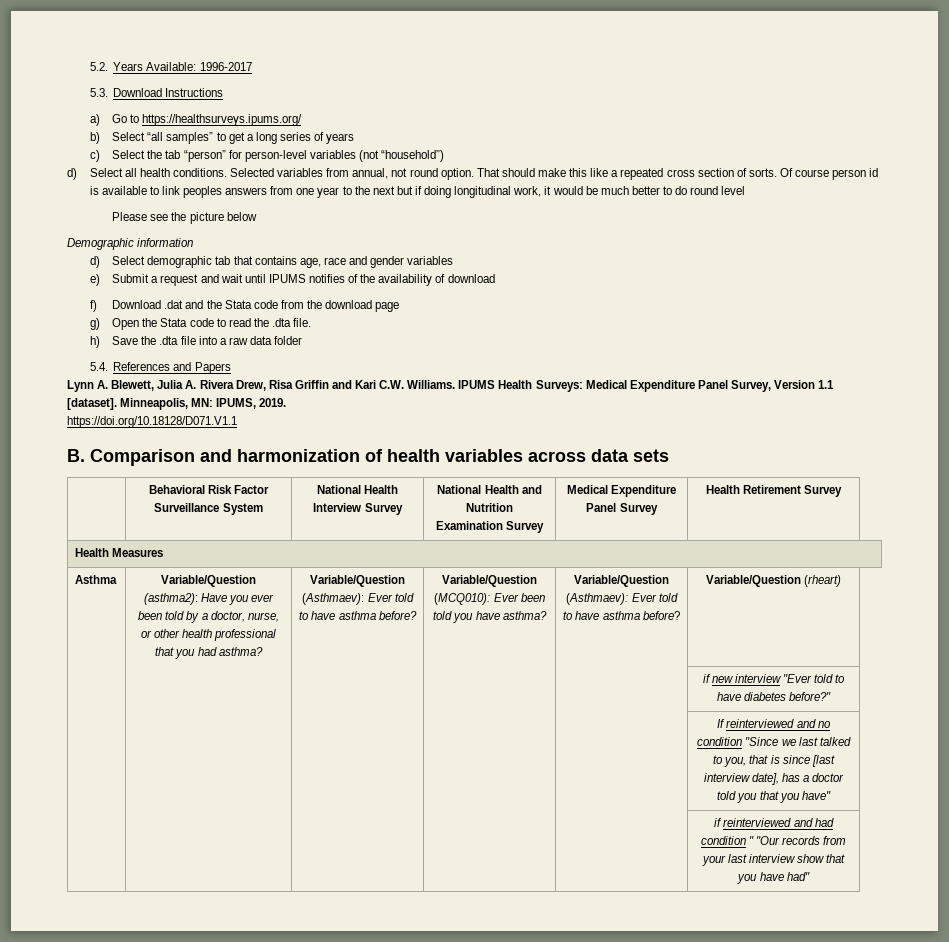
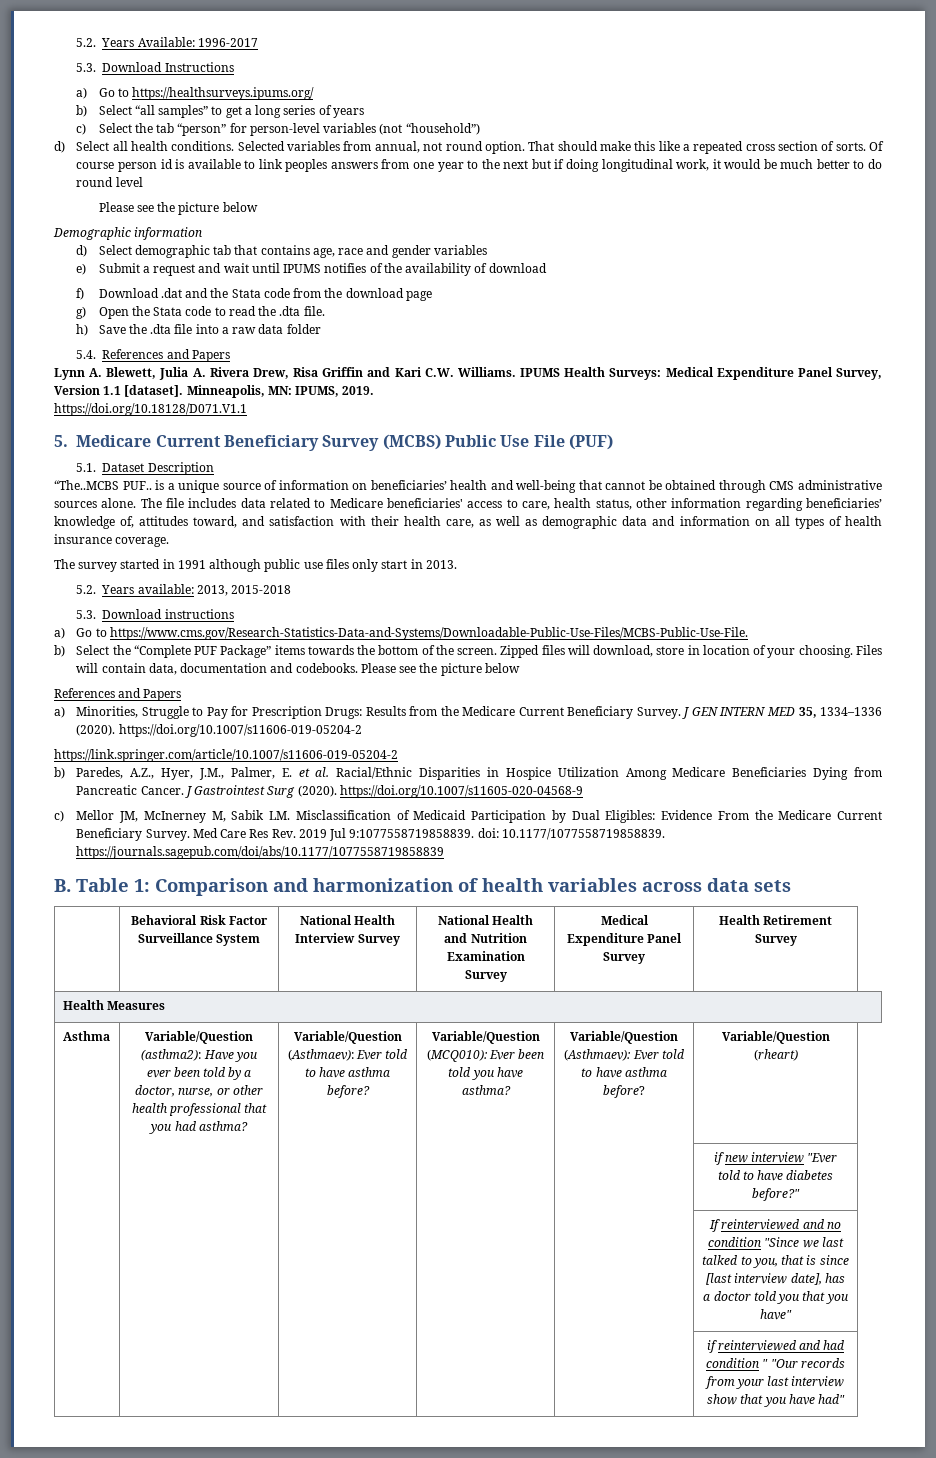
+ 5. Medicare Current Beneficiary Survey (MCBS) Public Use File (PUF)
+ 5.1. Dataset Description
+ “The..MCBS PUF.. is a unique source of information on beneficiaries’ health and well-being that cannot be obtained through CMS administrative sources alone. The file includes data related to Medicare beneficiaries' access to care, health status, other information regarding beneficiaries’ knowledge of, attitudes toward, and satisfaction with their health care, as well as demographic data and information on all types of health insurance coverage.
+ The survey started in 1991 although public use files only start in 2013.
+ 5.2. Years available: 2013, 2015-2018
+ 5.3. Download instructions
+ a) Go to https://www.cms.gov/Research-Statistics-Data-and-Systems/Downloadable-Public-Use-Files/MCBS-Public-Use-File.
+ b) Select the “Complete PUF Package” items towards the bottom of the screen. Zipped files will download, store in location of your choosing. Files will contain data, documentation and codebooks. Please see the picture below
+ References and Papers
+ a) Minorities, Struggle to Pay for Prescription Drugs: Results from the Medicare Current Beneficiary Survey. J GEN INTERN MED 35, 1334–1336 (2020). https://doi.org/10.1007/s11606-019-05204-2
+ https://link.springer.com/article/10.1007/s11606-019-05204-2
+ b) Paredes, A.Z., Hyer, J.M., Palmer, E. et al. Racial/Ethnic Disparities in Hospice Utilization Among Medicare Beneficiaries Dying from Pancreatic Cancer. J Gastrointest Surg (2020). https://doi.org/10.1007/s11605-020-04568-9
+ c) Mellor JM, McInerney M, Sabik LM. Misclassification of Medicaid Participation by Dual Eligibles: Evidence From the Medicare Current Beneficiary Survey. Med Care Res Rev. 2019 Jul 9:1077558719858839. doi: 10.1177/1077558719858839. https://journals.sagepub.com/doi/abs/10.1177/1077558719858839
- B. Comparison and harmonization of health variables across data sets
+ B. Table 1: Comparison and harmonization of health variables across data sets

